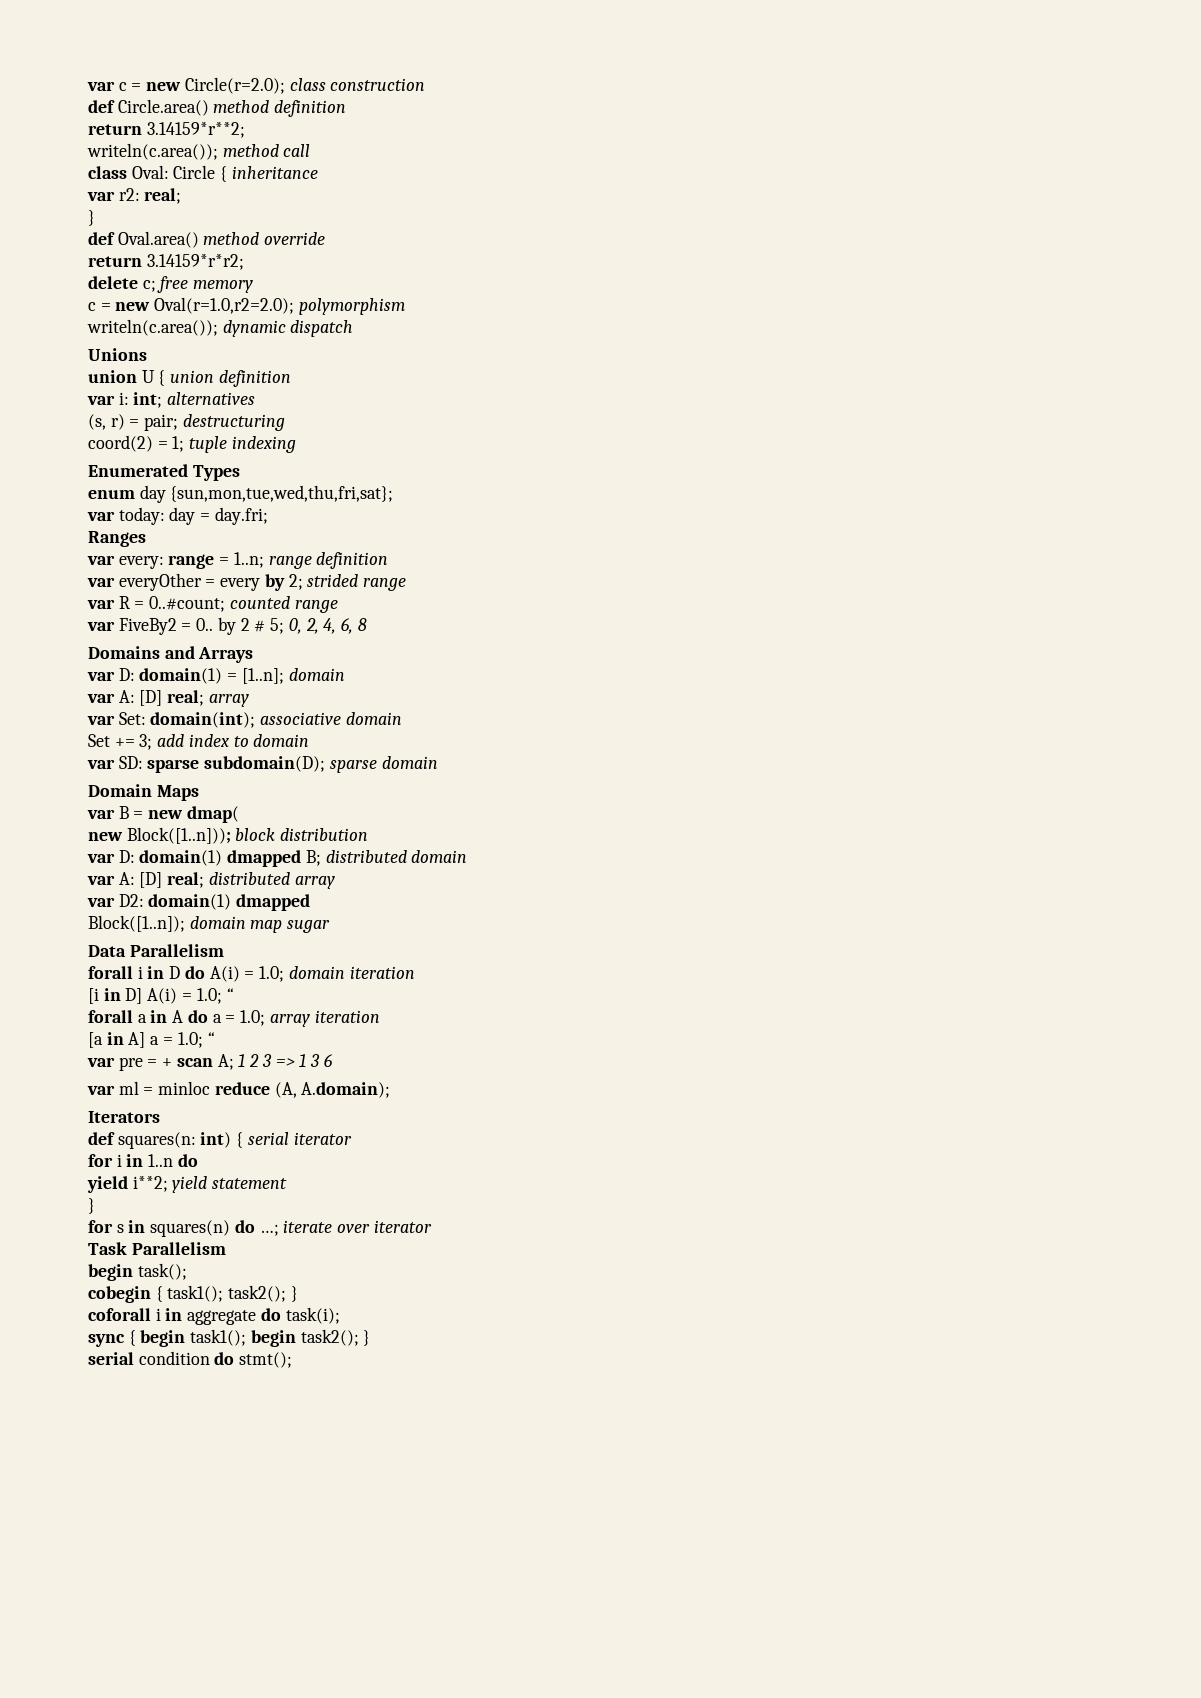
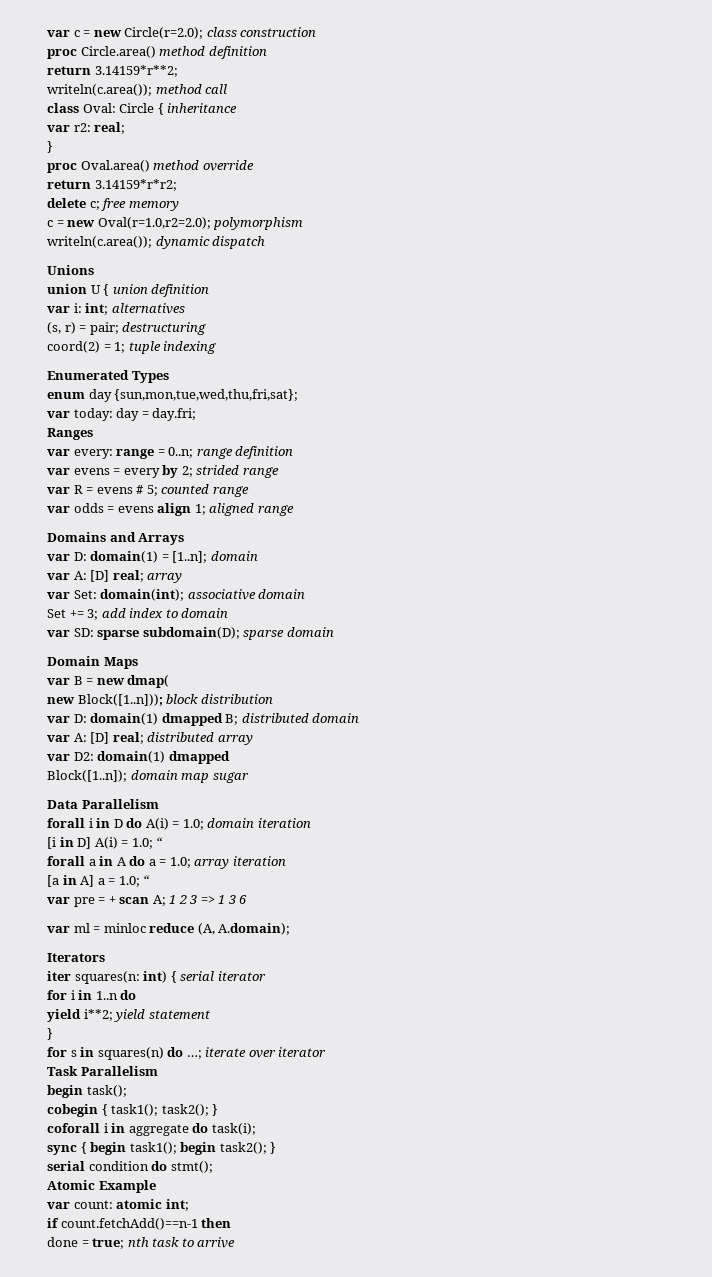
- def Circle.area() method definition
+ proc Circle.area() method definition
- def Oval.area() method override
+ proc Oval.area() method override
- var every: range = 1..n; range definition
+ var every: range = 0..n; range definition
- var everyOther = every by 2; strided range
+ var evens = every by 2; strided range
- var R = 0..#count; counted range
+ var R = evens # 5; counted range
- var FiveBy2 = 0.. by 2 # 5; 0, 2, 4, 6, 8
+ var odds = evens align 1; aligned range
- def squares(n: int) { serial iterator
+ iter squares(n: int) { serial iterator
+ Atomic Example
+ var count: atomic int;
+ if count.fetchAdd()==n-1 then
+ done = true; nth task to arrive

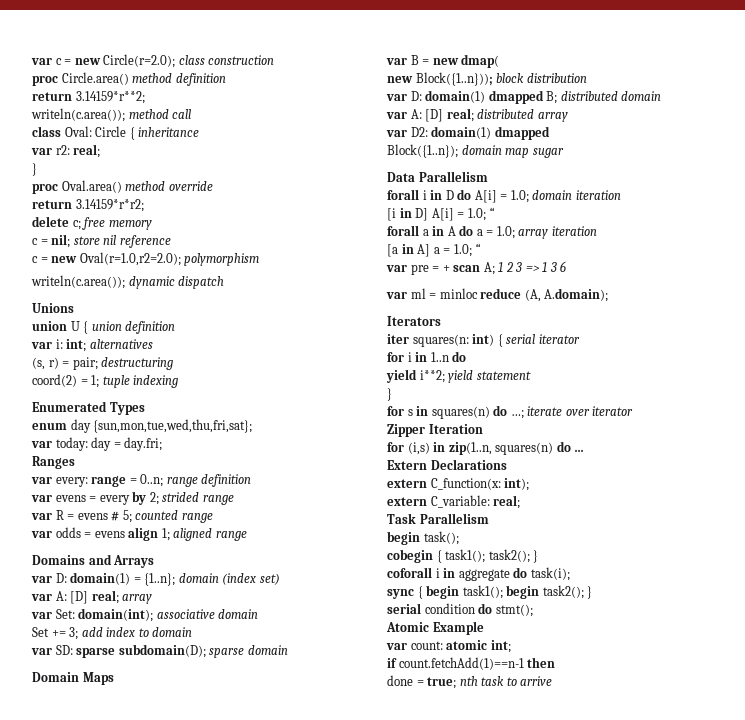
+ c = nil; store nil reference
- var D: domain(1) = [1..n]; domain
+ var D: domain(1) = {1..n}; domain (index set)
- new Block([1..n])); block distribution
+ new Block({1..n})); block distribution
- Block([1..n]); domain map sugar
+ Block({1..n}); domain map sugar
- forall i in D do A(i) = 1.0; domain iteration
+ forall i in D do A[i] = 1.0; domain iteration
- [i in D] A(i) = 1.0; “
+ [i in D] A[i] = 1.0; “
+ Zipper Iteration
+ for (i,s) in zip(1..n, squares(n) do …
+ Extern Declarations
+ extern C_function(x: int);
+ extern C_variable: real;
- if count.fetchAdd()==n-1 then
+ if count.fetchAdd(1)==n-1 then

